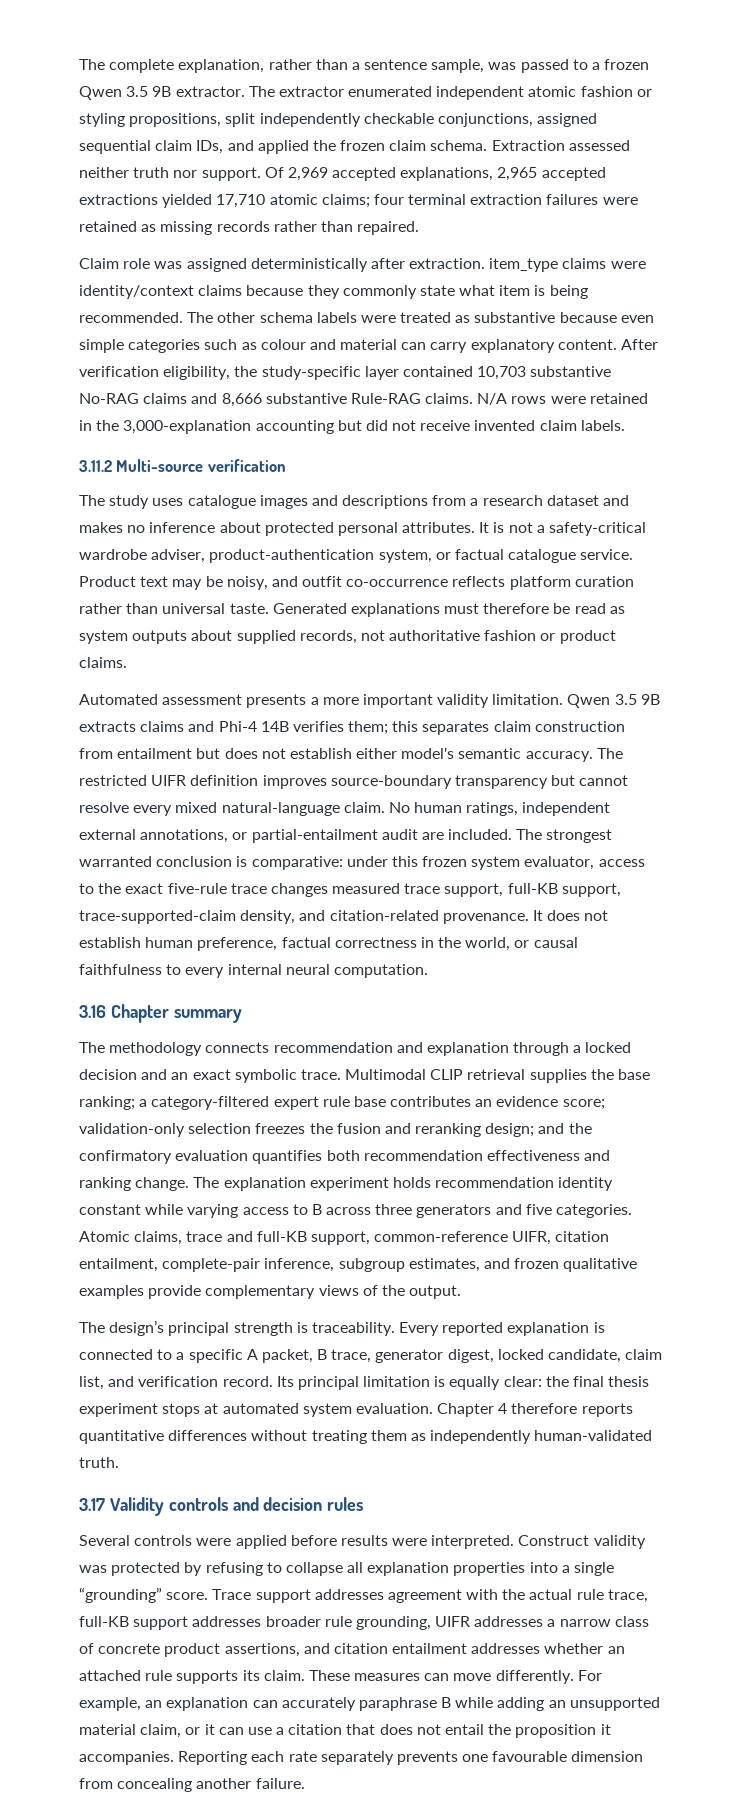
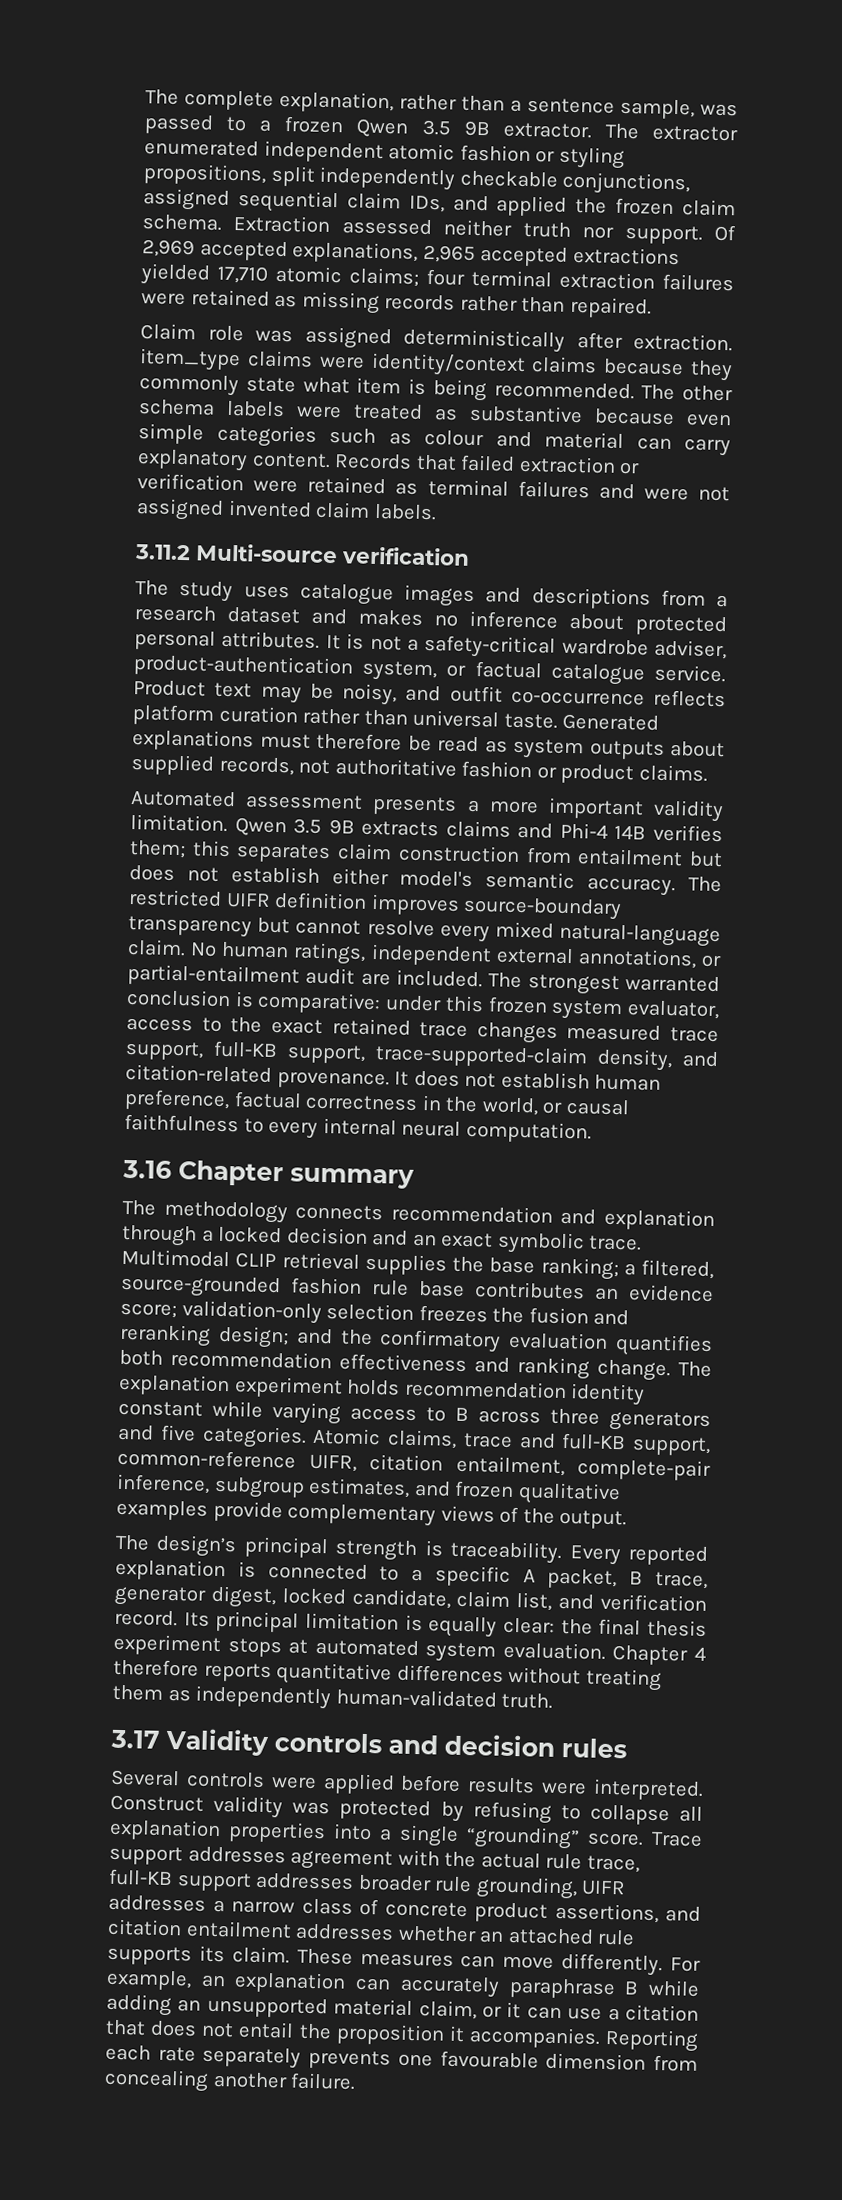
- After verification eligibility, the study-specific layer contained 10,703 substantive No-RAG claims and 8,666 substantive Rule-RAG claims. N/A rows were retained in the 3,000-explanation accounting but did not receive invented claim labels.
+ Records that failed extraction or verification were retained as terminal failures and were not assigned invented claim labels.
- The strongest warranted conclusion is comparative: under this frozen system evaluator, access to the exact five-rule trace changes measured trace support, full-KB support, trace-supported-claim density, and citation-related provenance.
+ The strongest warranted conclusion is comparative: under this frozen system evaluator, access to the exact retained trace changes measured trace support, full-KB support, trace-supported-claim density, and citation-related provenance.
- Multimodal CLIP retrieval supplies the base ranking; a category-filtered expert rule base contributes an evidence score; validation-only selection freezes the fusion and reranking design; and the confirmatory evaluation quantifies both recommendation effectiveness and ranking change.
+ Multimodal CLIP retrieval supplies the base ranking; a filtered, source-grounded fashion rule base contributes an evidence score; validation-only selection freezes the fusion and reranking design; and the confirmatory evaluation quantifies both recommendation effectiveness and ranking change.

